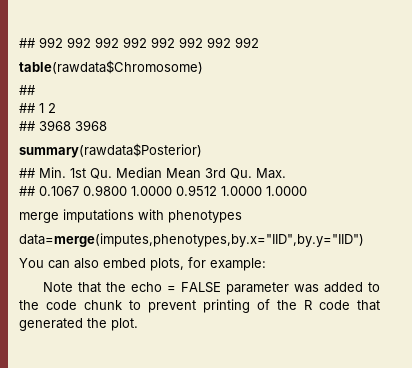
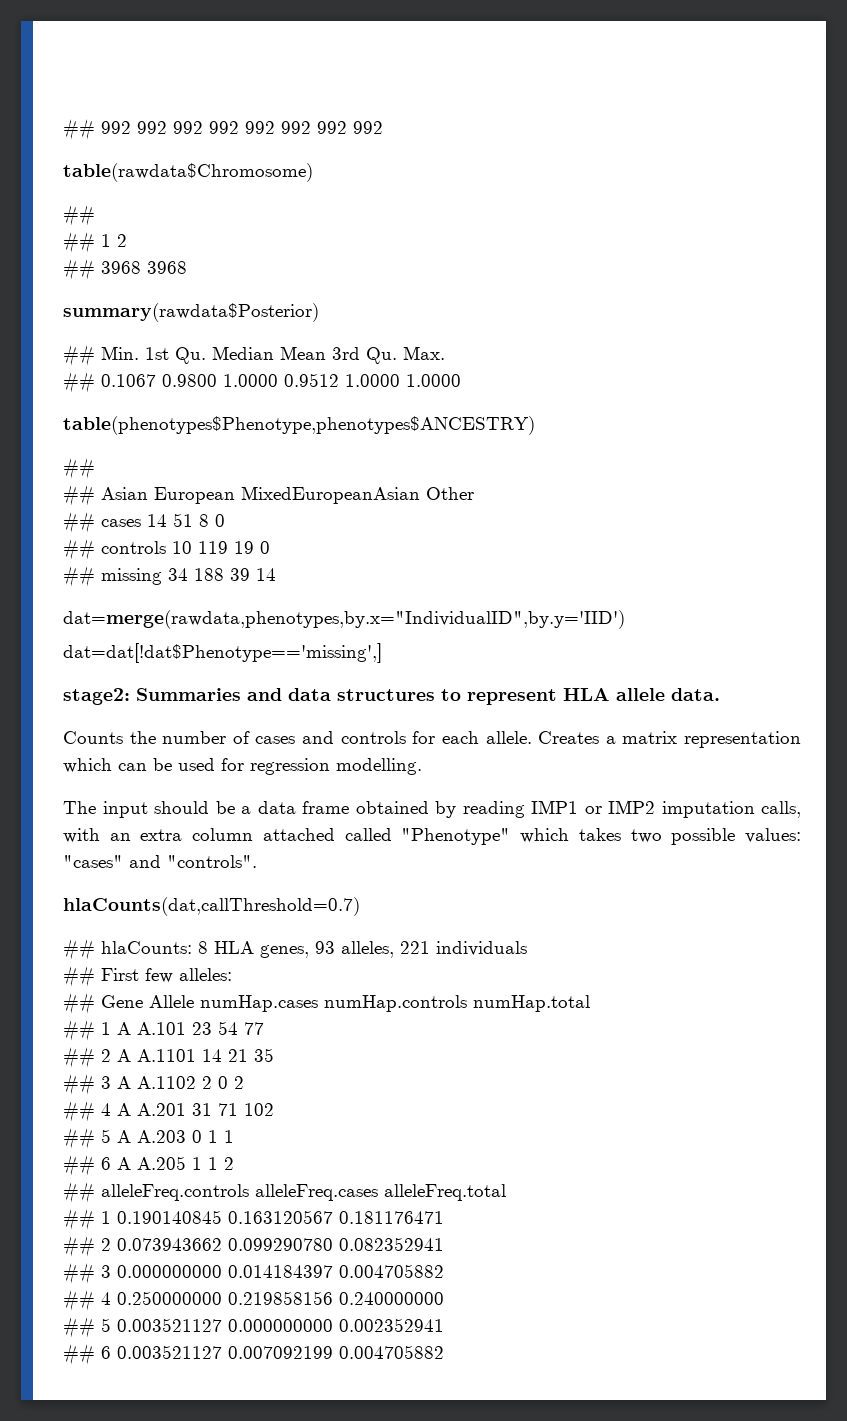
- merge imputations with phenotypes
- data=merge(imputes,phenotypes,by.x="IID",by.y="IID")
- You can also embed plots, for example:
- Note that the echo = FALSE parameter was added to the code chunk to prevent printing of the R code that generated the plot.
+ table(phenotypes$Phenotype,phenotypes$ANCESTRY)
+ ##
+ ## Asian European MixedEuropeanAsian Other
+ ## cases 14 51 8 0
+ ## controls 10 119 19 0
+ ## missing 34 188 39 14
+ dat=merge(rawdata,phenotypes,by.x="IndividualID",by.y='IID')
+ dat=dat[!dat$Phenotype=='missing',]
+ stage2: Summaries and data structures to represent HLA allele data.
+ Counts the number of cases and controls for each allele. Creates a matrix representation which can be used for regression modelling.
+ The input should be a data frame obtained by reading IMP1 or IMP2 imputation calls, with an extra column attached called "Phenotype" which takes two possible values: "cases" and "controls".
+ hlaCounts(dat,callThreshold=0.7)
+ ## hlaCounts: 8 HLA genes, 93 alleles, 221 individuals
+ ## First few alleles:
+ ## Gene Allele numHap.cases numHap.controls numHap.total
+ ## 1 A A.101 23 54 77
+ ## 2 A A.1101 14 21 35
+ ## 3 A A.1102 2 0 2
+ ## 4 A A.201 31 71 102
+ ## 5 A A.203 0 1 1
+ ## 6 A A.205 1 1 2
+ ## alleleFreq.controls alleleFreq.cases alleleFreq.total
+ ## 1 0.190140845 0.163120567 0.181176471
+ ## 2 0.073943662 0.099290780 0.082352941
+ ## 3 0.000000000 0.014184397 0.004705882
+ ## 4 0.250000000 0.219858156 0.240000000
+ ## 5 0.003521127 0.000000000 0.002352941
+ ## 6 0.003521127 0.007092199 0.004705882

